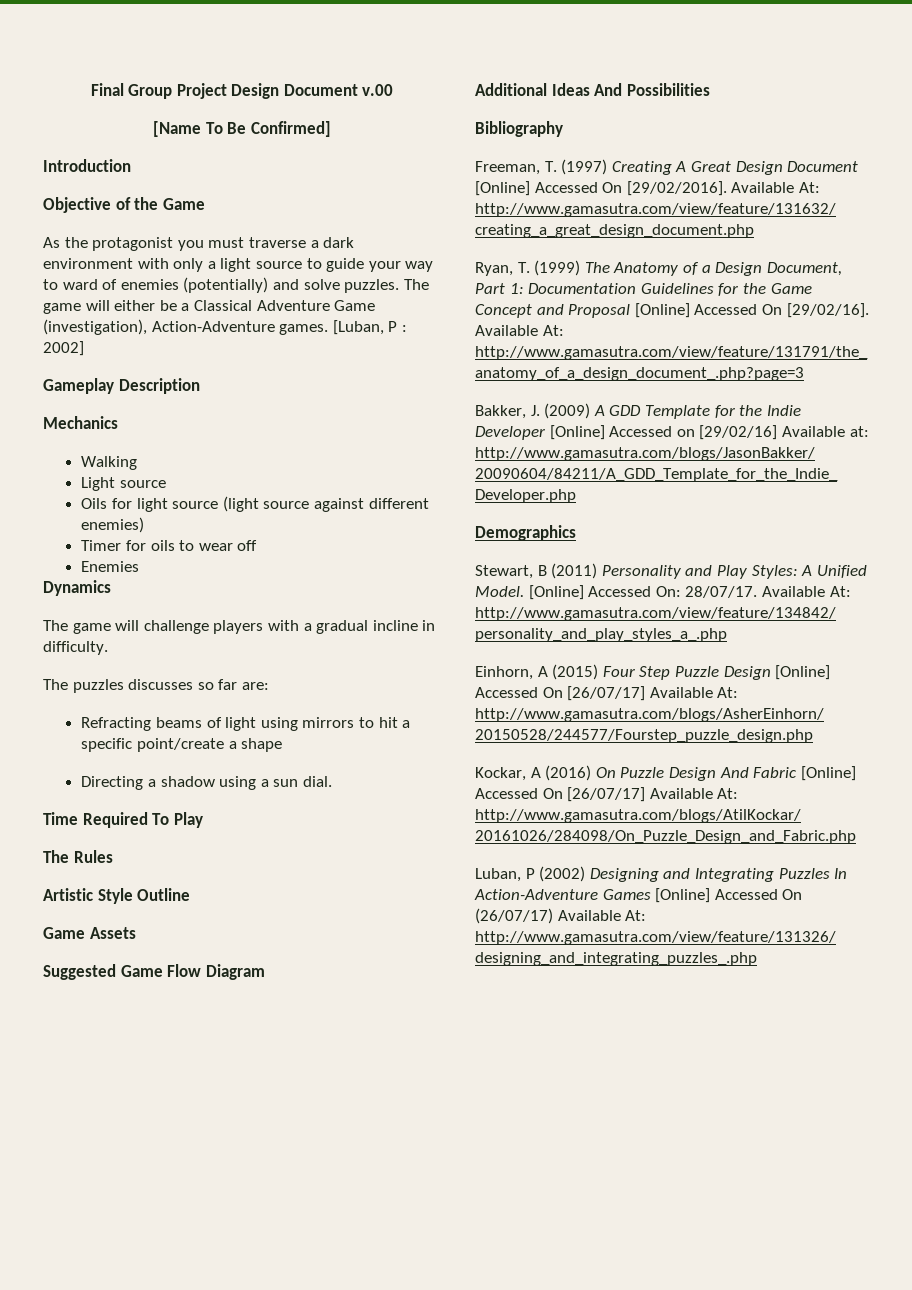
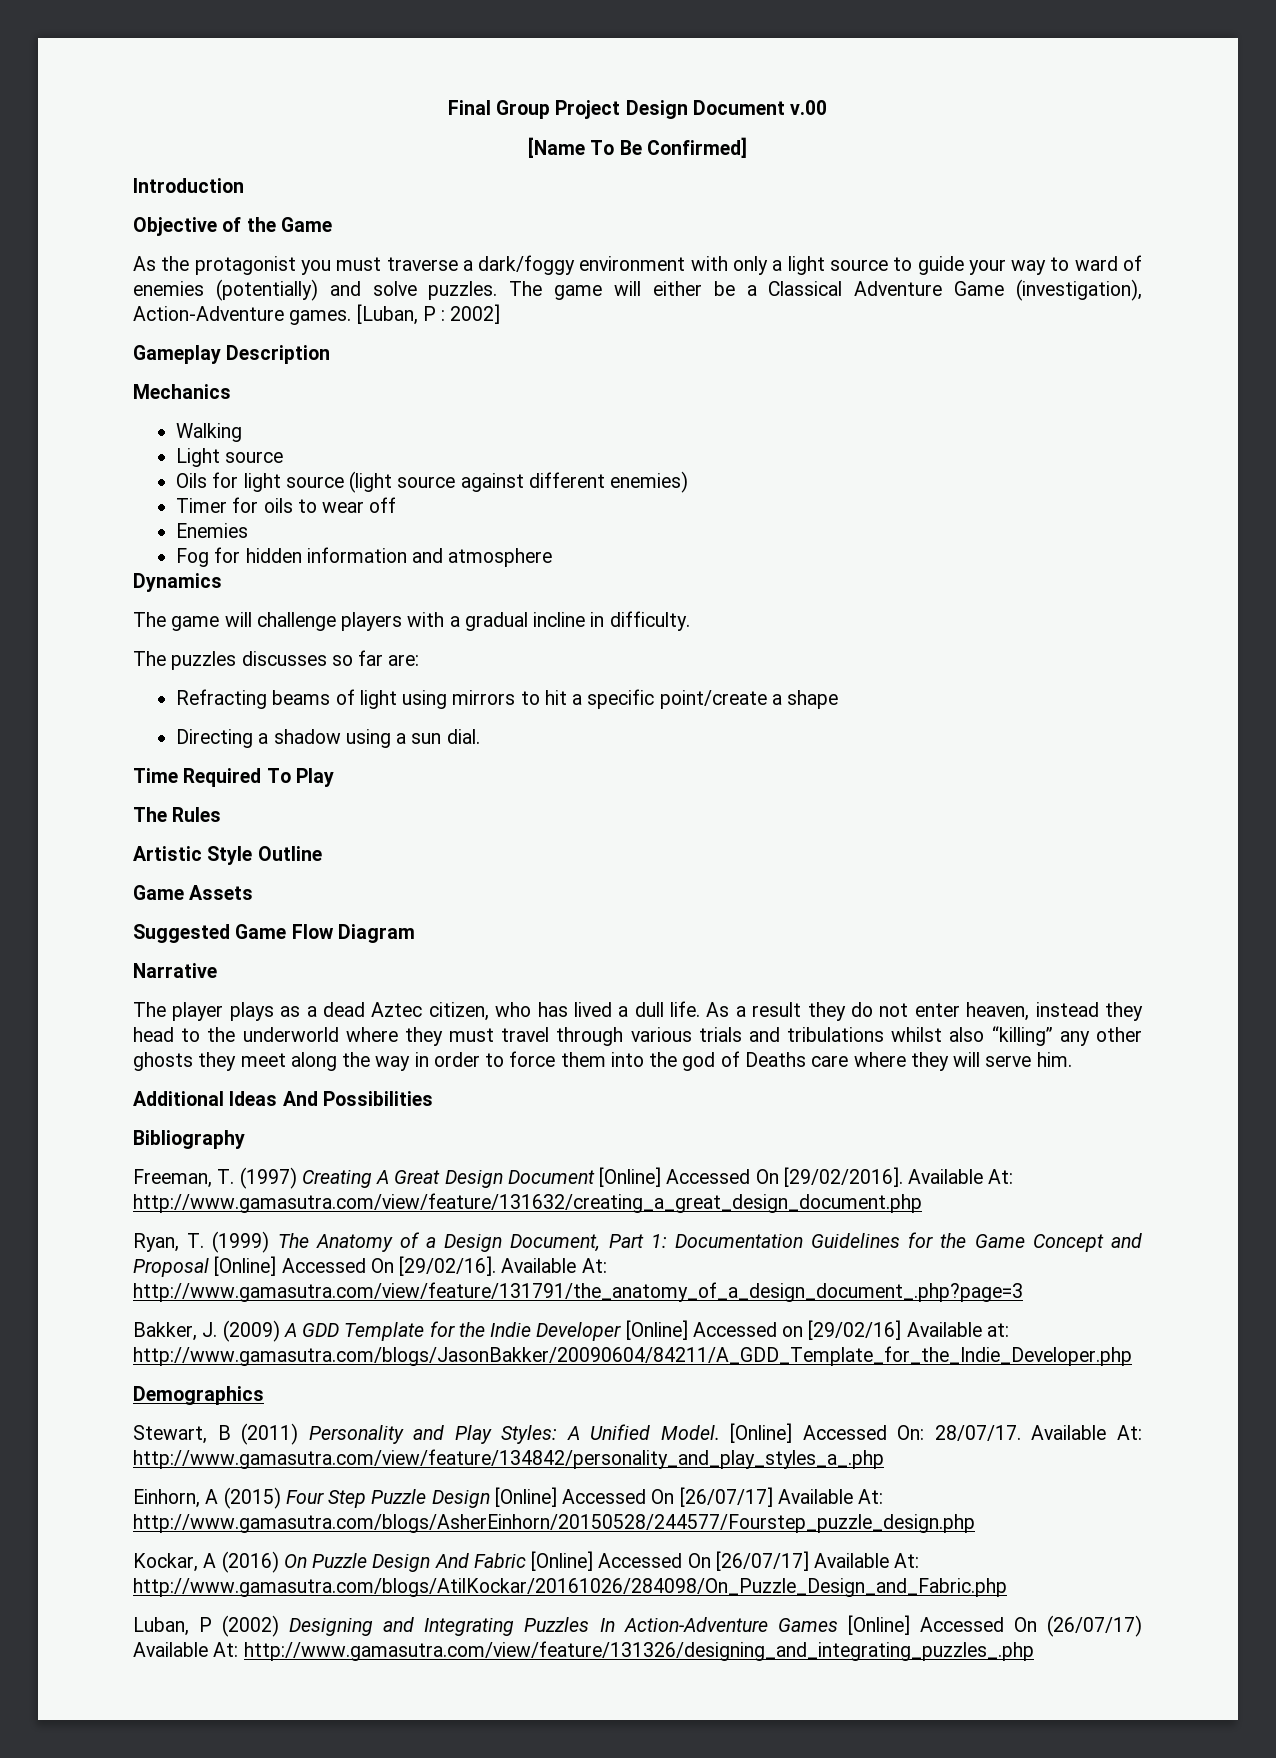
- As the protagonist you must traverse a dark environment with only a light source to guide your way to ward of enemies (potentially) and solve puzzles.
+ As the protagonist you must traverse a dark/foggy environment with only a light source to guide your way to ward of enemies (potentially) and solve puzzles.
+ Fog for hidden information and atmosphere
+ Narrative
+ The player plays as a dead Aztec citizen, who has lived a dull life. As a result they do not enter heaven, instead they head to the underworld where they must travel through various trials and tribulations whilst also “killing” any other ghosts they meet along the way in order to force them into the god of Deaths care where they will serve him.

